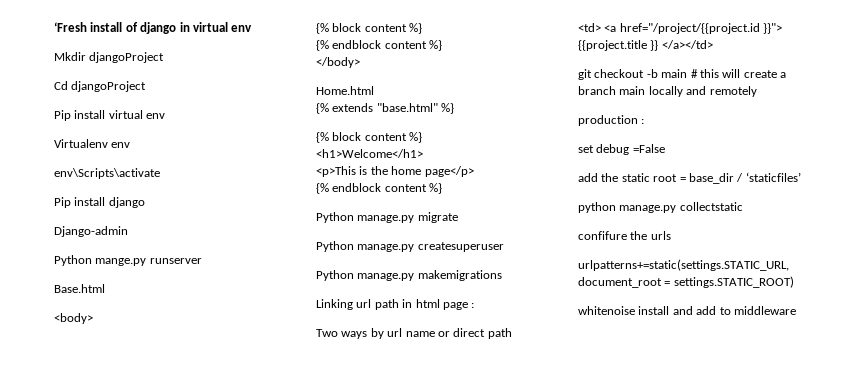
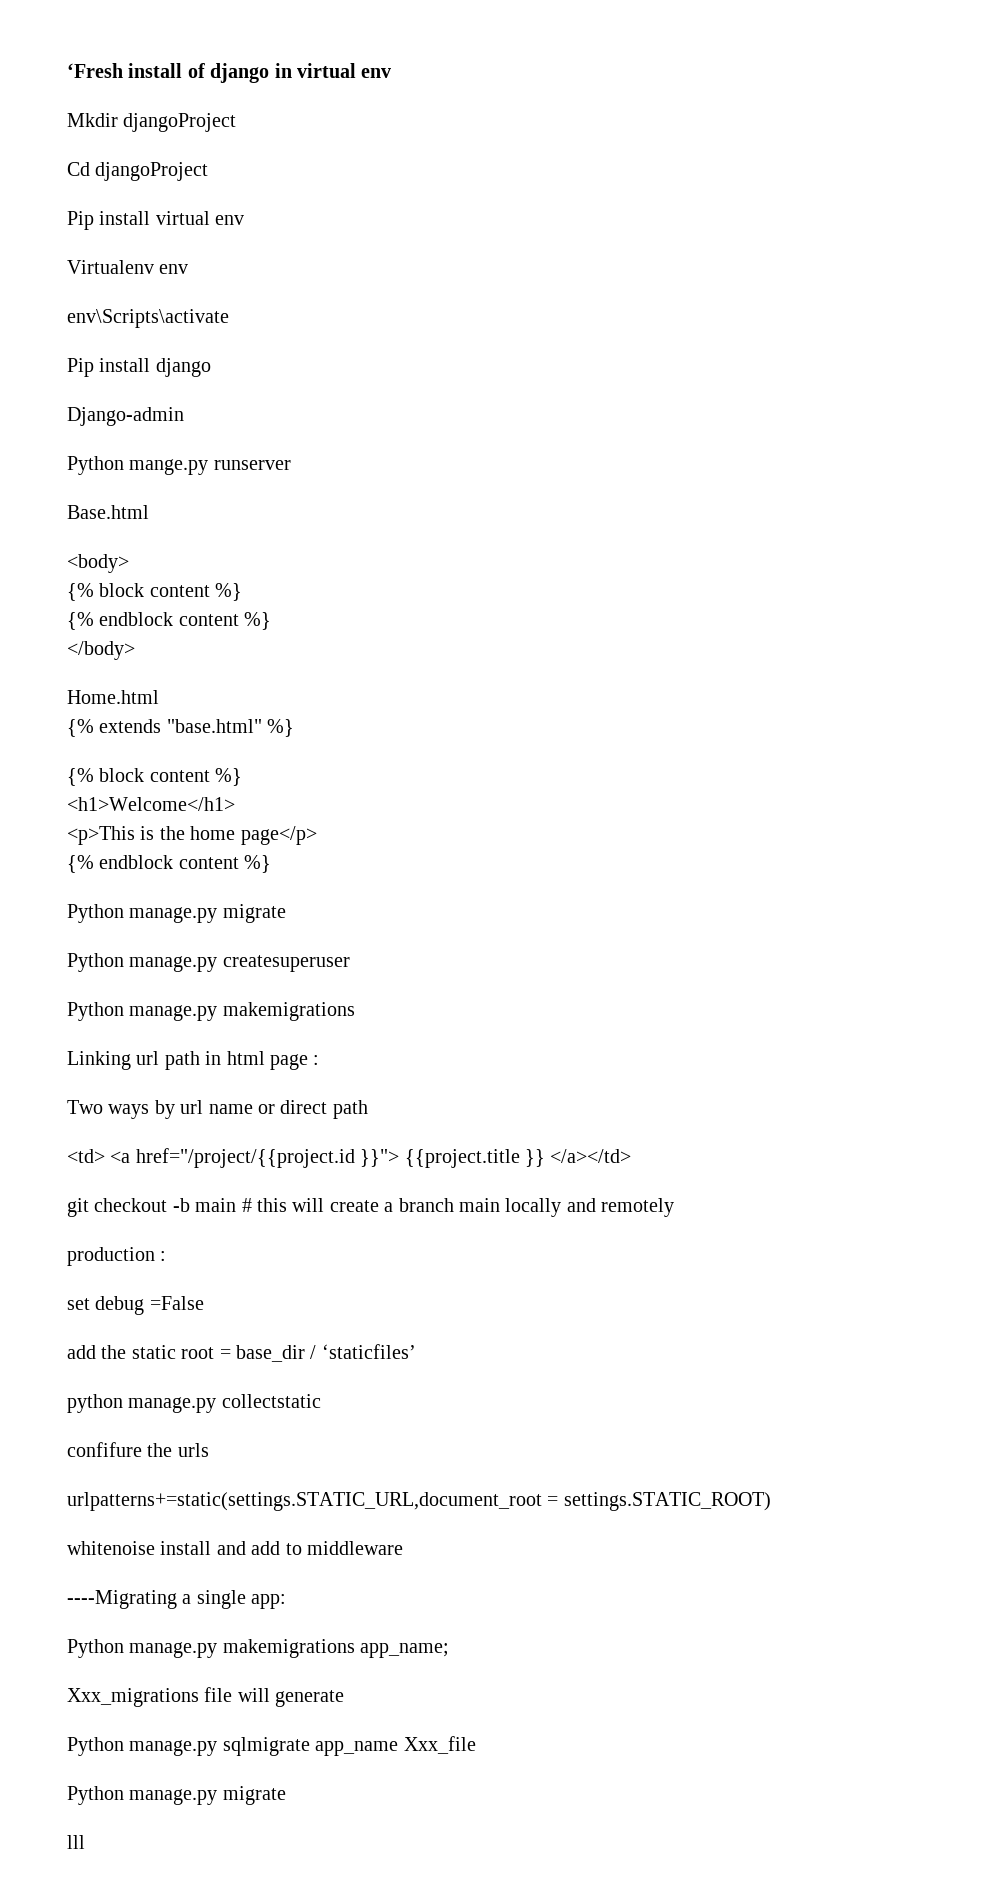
+ ----Migrating a single app:
+ Python manage.py makemigrations app_name;
+ Xxx_migrations file will generate
+ Python manage.py sqlmigrate app_name Xxx_file
+ Python manage.py migrate
+ lll

